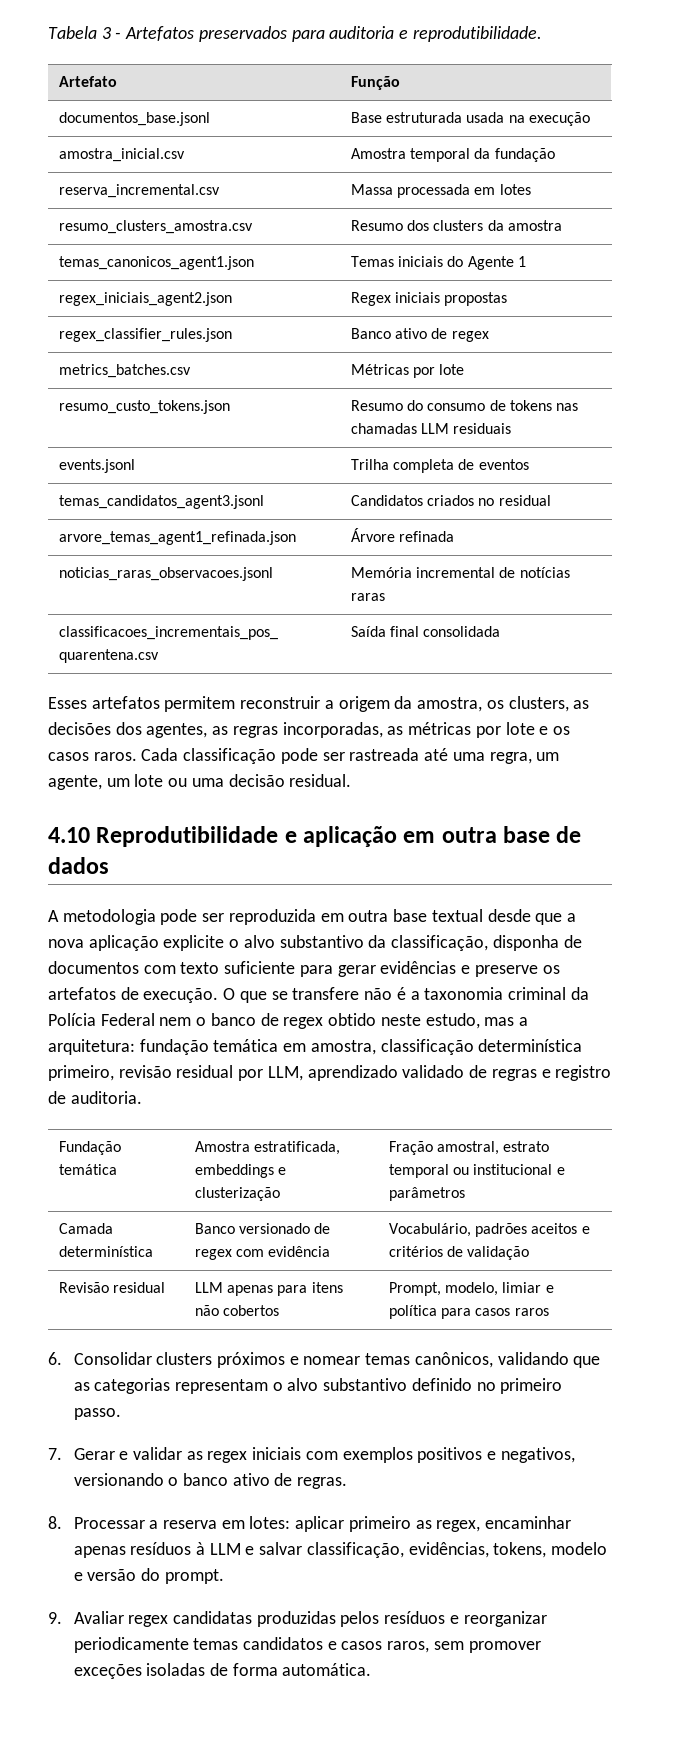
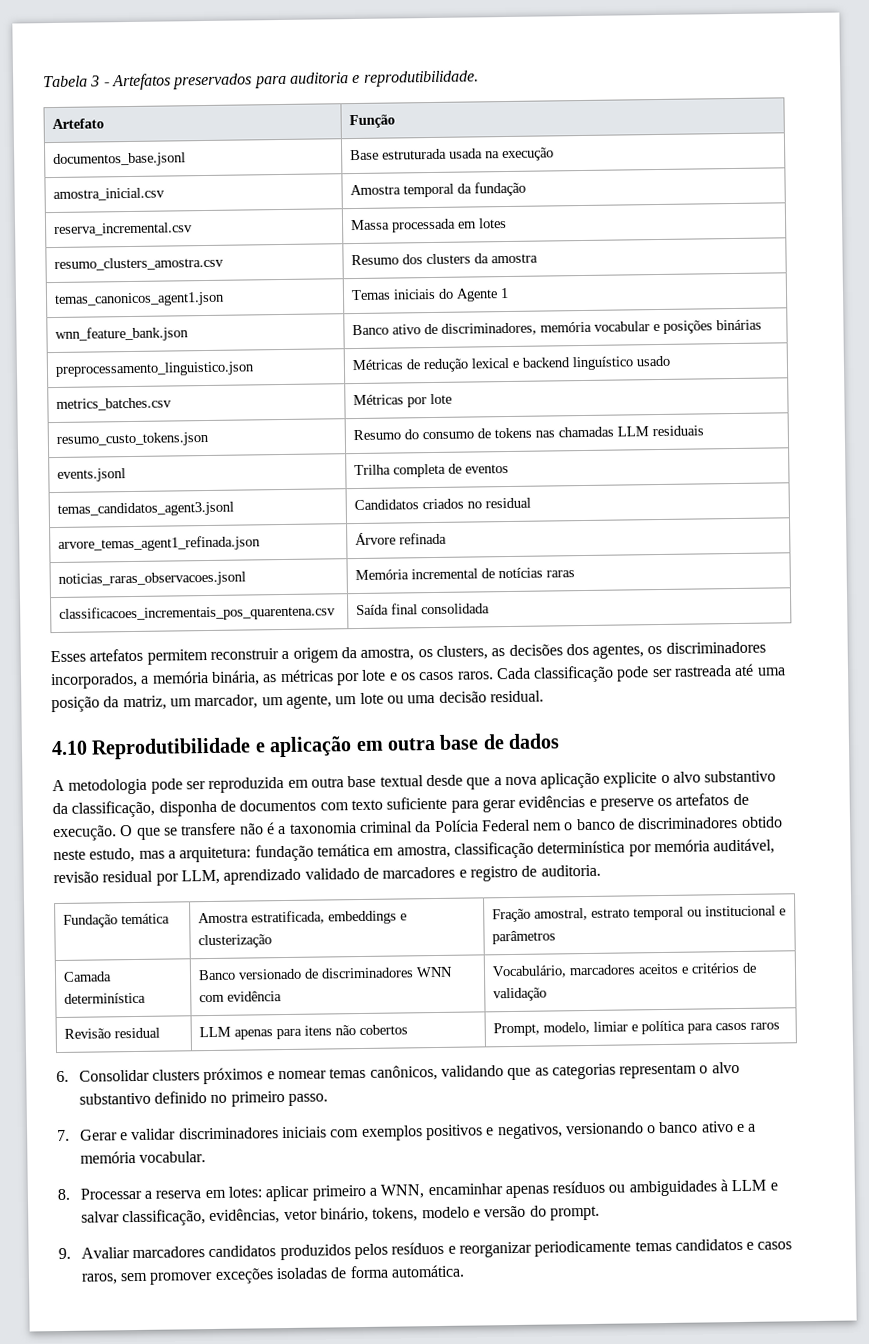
- regex_iniciais_agent2.json | Regex iniciais propostas
- regex_classifier_rules.json | Banco ativo de regex
+ wnn_feature_bank.json | Banco ativo de discriminadores, memória vocabular e posições binárias
+ preprocessamento_linguistico.json | Métricas de redução lexical e backend linguístico usado
- Esses artefatos permitem reconstruir a origem da amostra, os clusters, as decisões dos agentes, as regras incorporadas, as métricas por lote e os casos raros.
+ Esses artefatos permitem reconstruir a origem da amostra, os clusters, as decisões dos agentes, os discriminadores incorporados, a memória binária, as métricas por lote e os casos raros.
- Cada classificação pode ser rastreada até uma regra, um agente, um lote ou uma decisão residual.
+ Cada classificação pode ser rastreada até uma posição da matriz, um marcador, um agente, um lote ou uma decisão residual.
- O que se transfere não é a taxonomia criminal da Polícia Federal nem o banco de regex obtido neste estudo, mas a arquitetura: fundação temática em amostra, classificação determinística primeiro, revisão residual por LLM, aprendizado validado de regras e registro de auditoria.
+ O que se transfere não é a taxonomia criminal da Polícia Federal nem o banco de discriminadores obtido neste estudo, mas a arquitetura: fundação temática em amostra, classificação determinística por memória auditável, revisão residual por LLM, aprendizado validado de marcadores e registro de auditoria.
- Camada determinística | Banco versionado de regex com evidência | Vocabulário, padrões aceitos e critérios de validação
+ Camada determinística | Banco versionado de discriminadores WNN com evidência | Vocabulário, marcadores aceitos e critérios de validação
- 7. Gerar e validar as regex iniciais com exemplos positivos e negativos, versionando o banco ativo de regras.
+ 7. Gerar e validar discriminadores iniciais com exemplos positivos e negativos, versionando o banco ativo e a memória vocabular.
- 8. Processar a reserva em lotes: aplicar primeiro as regex, encaminhar apenas resíduos à LLM e salvar classificação, evidências, tokens, modelo e versão do prompt.
+ 8. Processar a reserva em lotes: aplicar primeiro a WNN, encaminhar apenas resíduos ou ambiguidades à LLM e salvar classificação, evidências, vetor binário, tokens, modelo e versão do prompt.
- 9. Avaliar regex candidatas produzidas pelos resíduos e reorganizar periodicamente temas candidatos e casos raros, sem promover exceções isoladas de forma automática.
+ 9. Avaliar marcadores candidatos produzidos pelos resíduos e reorganizar periodicamente temas candidatos e casos raros, sem promover exceções isoladas de forma automática.

